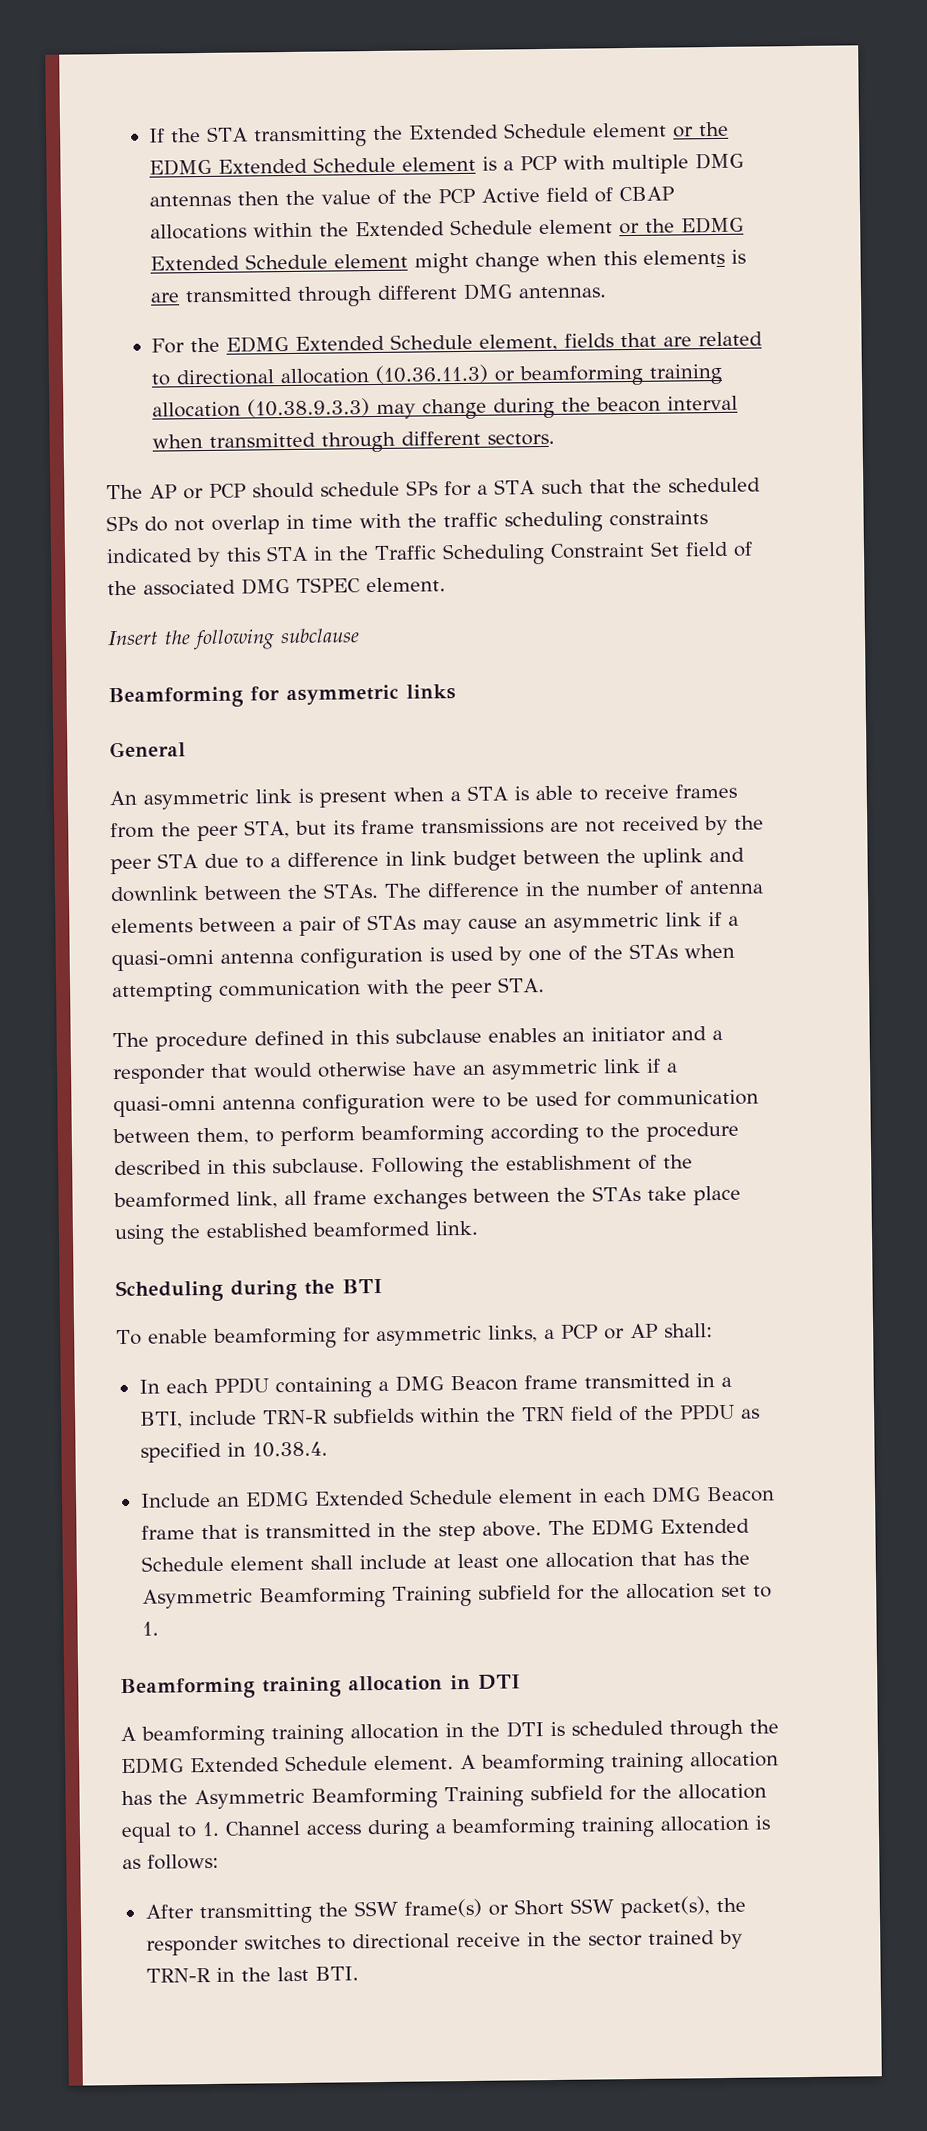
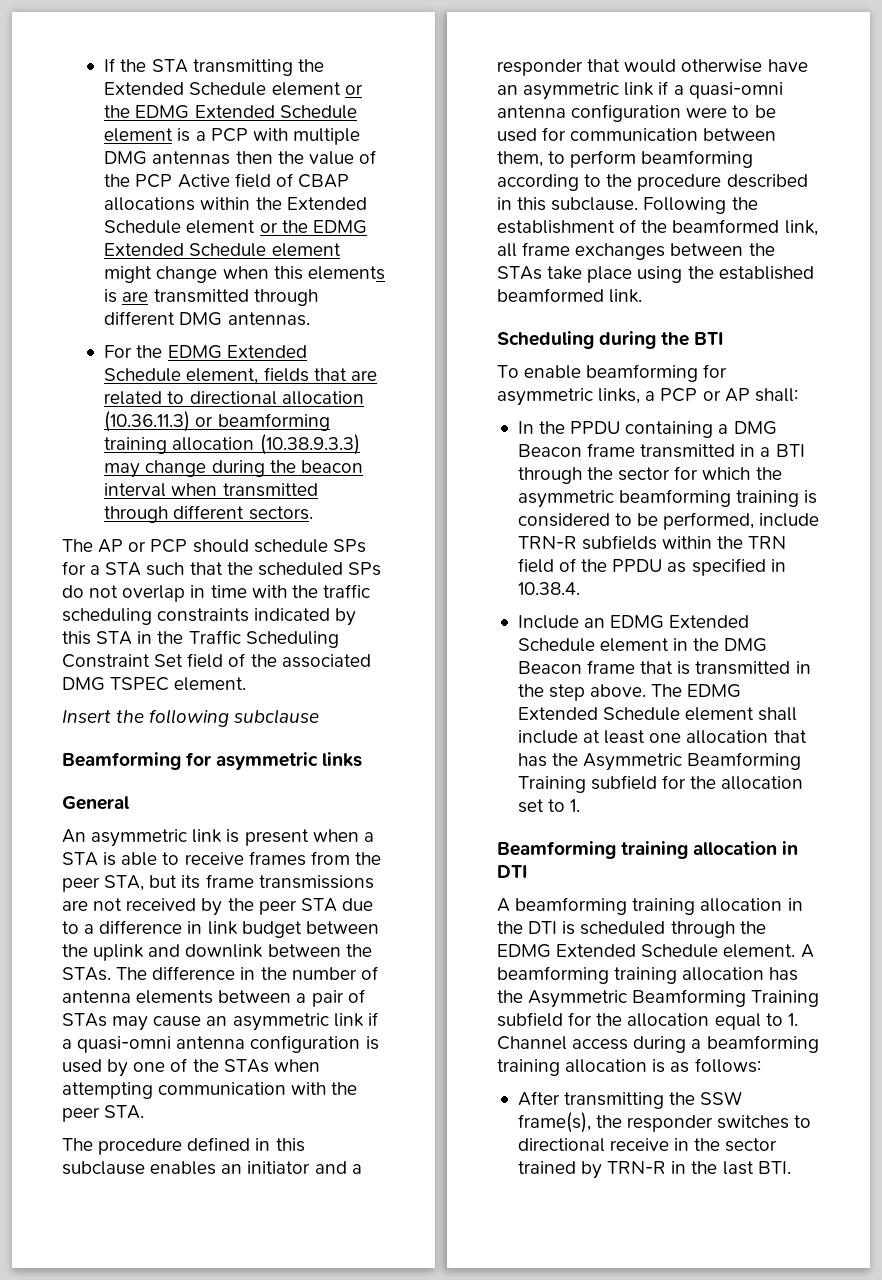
- In each PPDU containing a DMG Beacon frame transmitted in a BTI, include TRN-R subfields within the TRN field of the PPDU as specified in 10.38.4.
+ In the PPDU containing a DMG Beacon frame transmitted in a BTI through the sector for which the asymmetric beamforming training is considered to be performed, include TRN-R subfields within the TRN field of the PPDU as specified in 10.38.4.
- Include an EDMG Extended Schedule element in each DMG Beacon frame that is transmitted in the step above.
+ Include an EDMG Extended Schedule element in the DMG Beacon frame that is transmitted in the step above.
- After transmitting the SSW frame(s) or Short SSW packet(s), the responder switches to directional receive in the sector trained by TRN-R in the last BTI.
+ After transmitting the SSW frame(s), the responder switches to directional receive in the sector trained by TRN-R in the last BTI.

